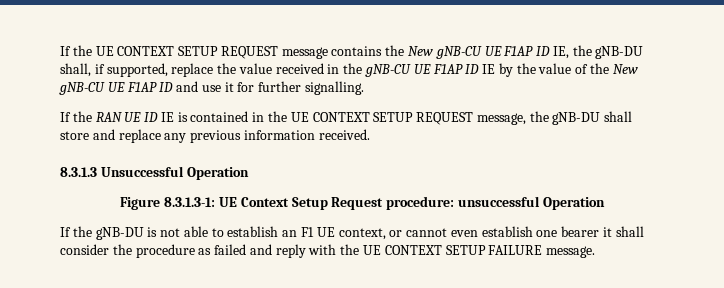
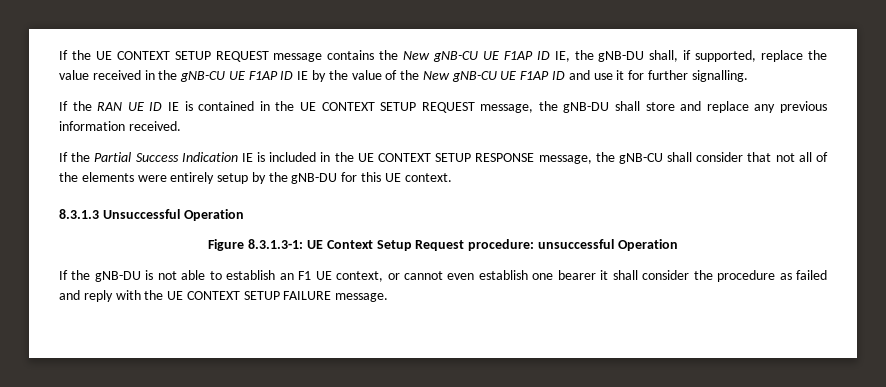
+ If the Partial Success Indication IE is included in the UE CONTEXT SETUP RESPONSE message, the gNB-CU shall consider that not all of the elements were entirely setup by the gNB-DU for this UE context.

